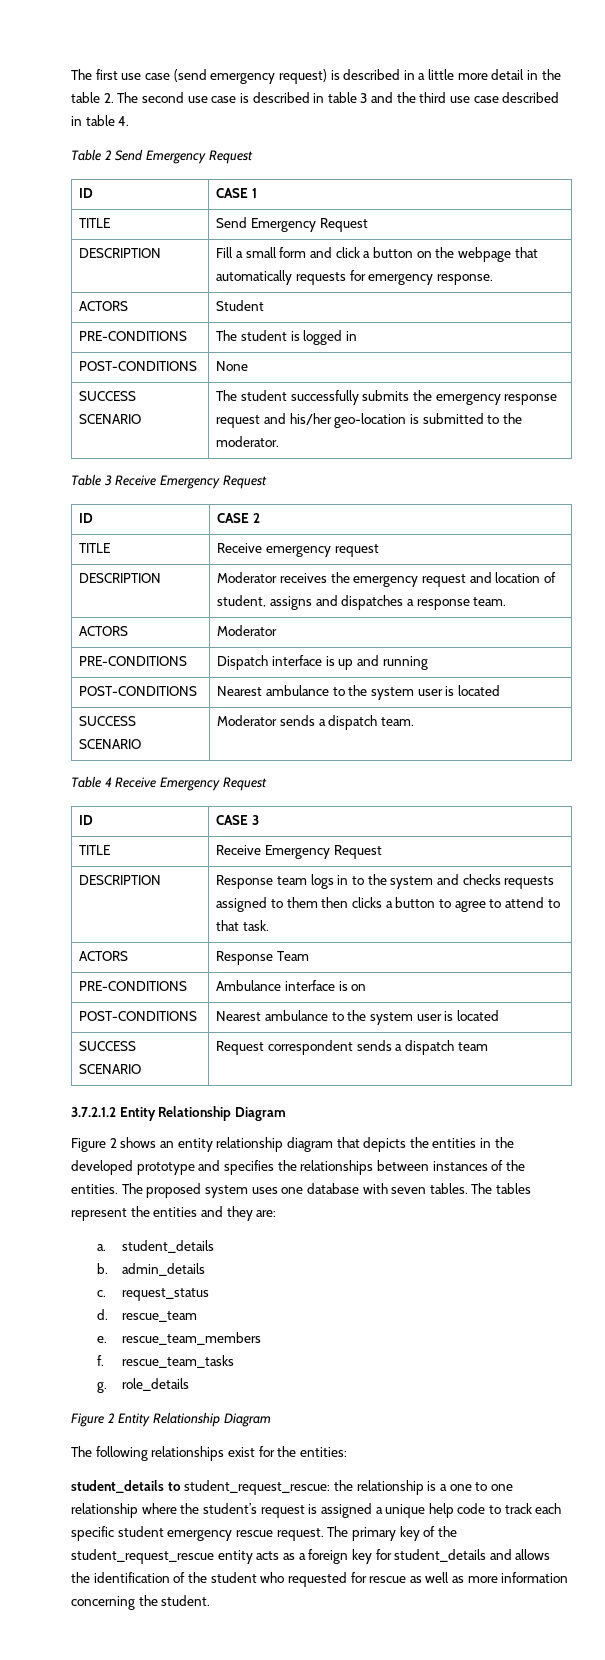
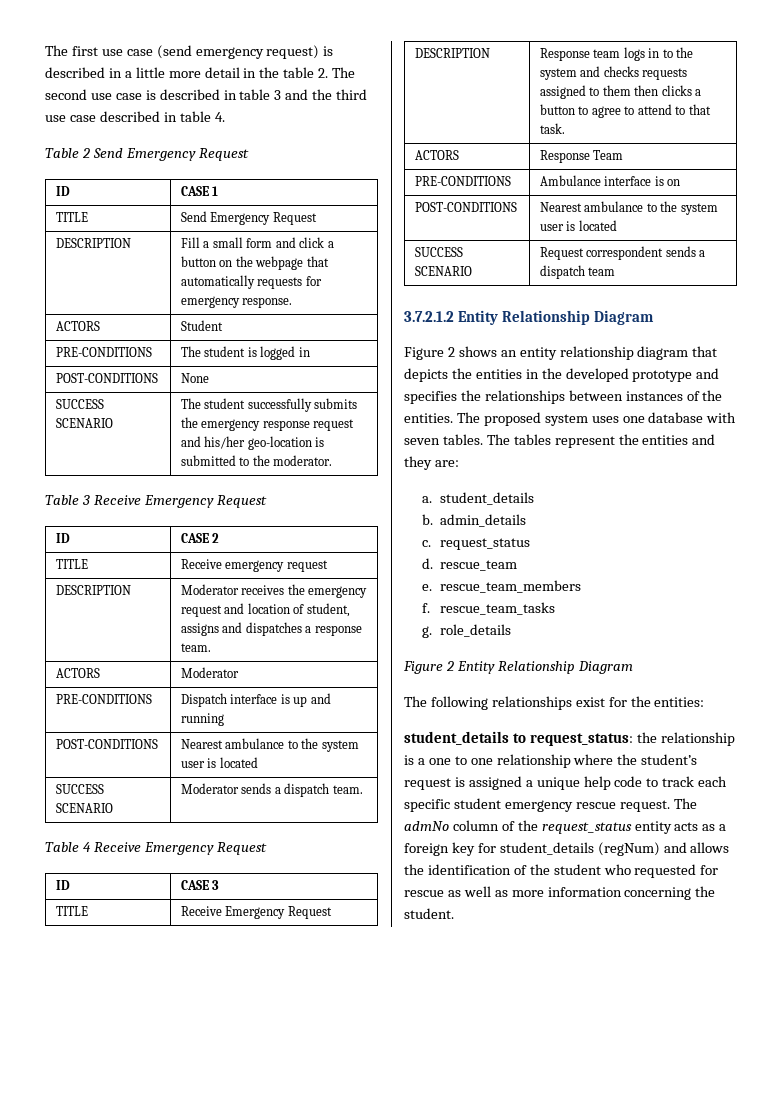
- student_details to student_request_rescue: the relationship is a one to one relationship where the student’s request is assigned a unique help code to track each specific student emergency rescue request.
+ student_details to request_status: the relationship is a one to one relationship where the student’s request is assigned a unique help code to track each specific student emergency rescue request.
- The primary key of the student_request_rescue entity acts as a foreign key for student_details and allows the identification of the student who requested for rescue as well as more information concerning the student.
+ The admNo column of the request_status entity acts as a foreign key for student_details (regNum) and allows the identification of the student who requested for rescue as well as more information concerning the student.

